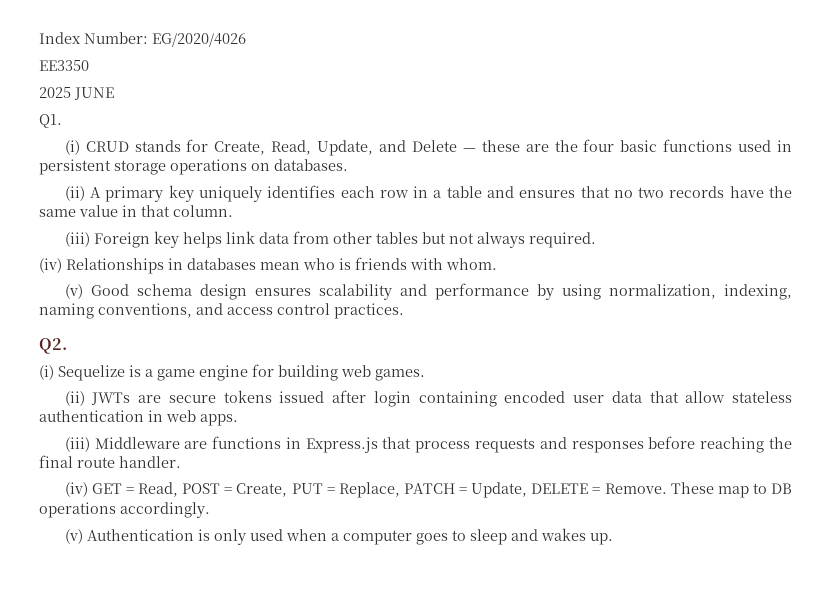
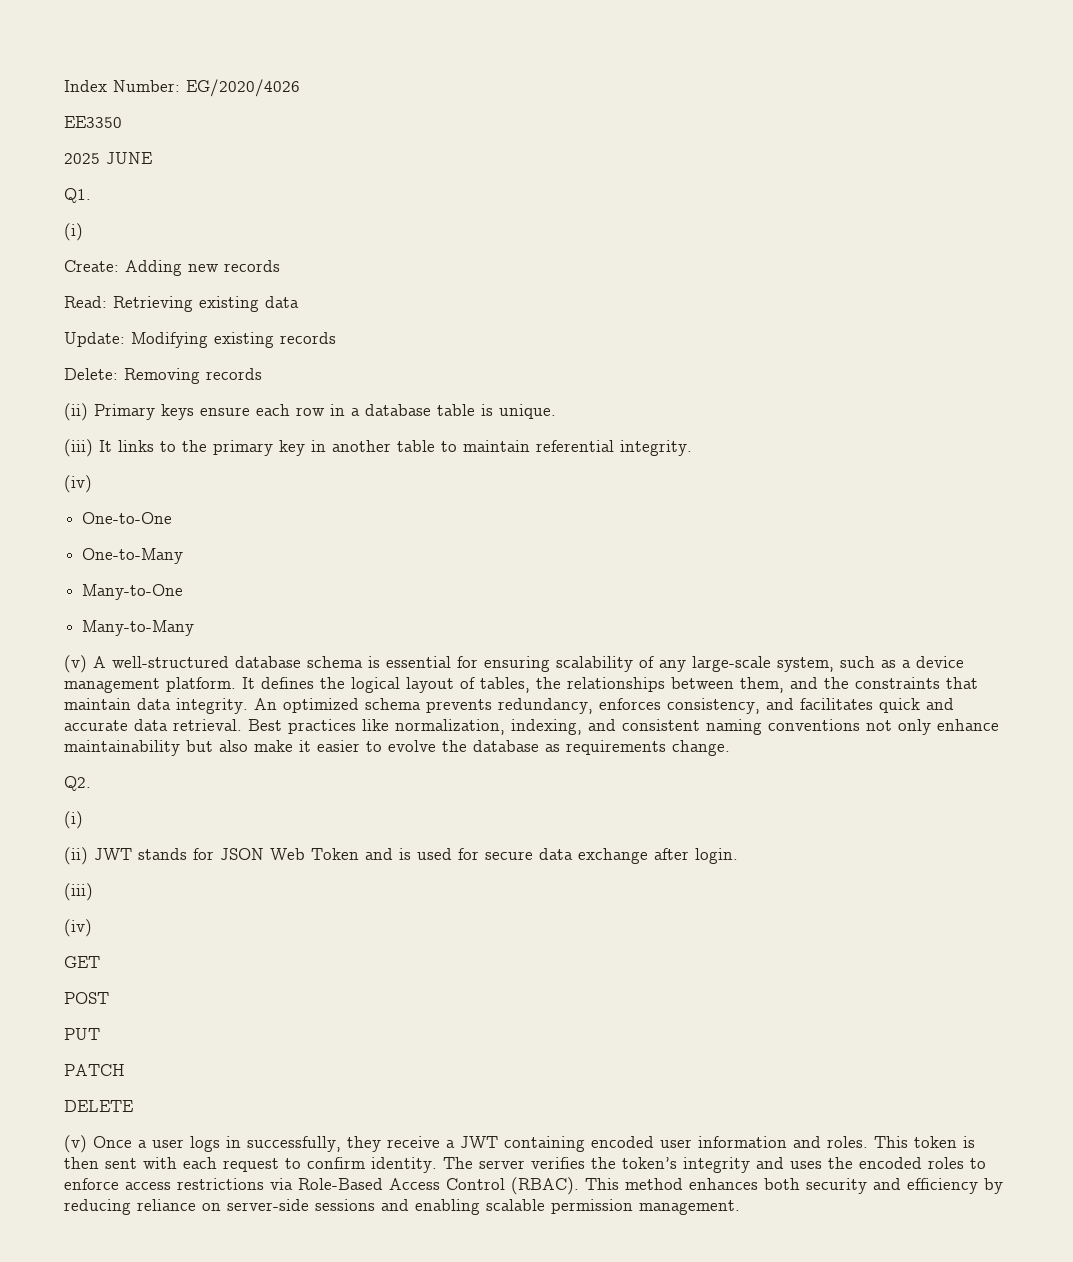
  Q1.
- (i) CRUD stands for Create, Read, Update, and Delete — these are the four basic functions used in persistent storage operations on databases.
- (ii) A primary key uniquely identifies each row in a table and ensures that no two records have the same value in that column.
- (iii) Foreign key helps link data from other tables but not always required.
- (iv) Relationships in databases mean who is friends with whom.
- (v) Good schema design ensures scalability and performance by using normalization, indexing, naming conventions, and access control practices.
+ (i)
+ Create: Adding new records
+ Read: Retrieving existing data
+ Update: Modifying existing records
+ Delete: Removing records
+ (ii) Primary keys ensure each row in a database table is unique.
+ (iii) It links to the primary key in another table to maintain referential integrity.
+ (iv)
+ One-to-One
+ One-to-Many
+ Many-to-One
+ Many-to-Many
+ (v) A well-structured database schema is essential for ensuring scalability of any large-scale system, such as a device management platform. It defines the logical layout of tables, the relationships between them, and the constraints that maintain data integrity. An optimized schema prevents redundancy, enforces consistency, and facilitates quick and accurate data retrieval. Best practices like normalization, indexing, and consistent naming conventions not only enhance maintainability but also make it easier to evolve the database as requirements change.
  Q2.
- (i) Sequelize is a game engine for building web games.
- (ii) JWTs are secure tokens issued after login containing encoded user data that allow stateless authentication in web apps.
- (iii) Middleware are functions in Express.js that process requests and responses before reaching the final route handler.
- (iv) GET = Read, POST = Create, PUT = Replace, PATCH = Update, DELETE = Remove. These map to DB operations accordingly.
- (v) Authentication is only used when a computer goes to sleep and wakes up.
+ (i)
+ (ii) JWT stands for JSON Web Token and is used for secure data exchange after login.
+ (iii)
+ (iv)
+ GET
+ POST
+ PUT
+ PATCH
+ DELETE
+ (v) Once a user logs in successfully, they receive a JWT containing encoded user information and roles. This token is then sent with each request to confirm identity. The server verifies the token’s integrity and uses the encoded roles to enforce access restrictions via Role-Based Access Control (RBAC). This method enhances both security and efficiency by reducing reliance on server-side sessions and enabling scalable permission management.

